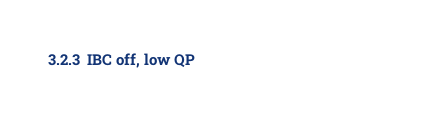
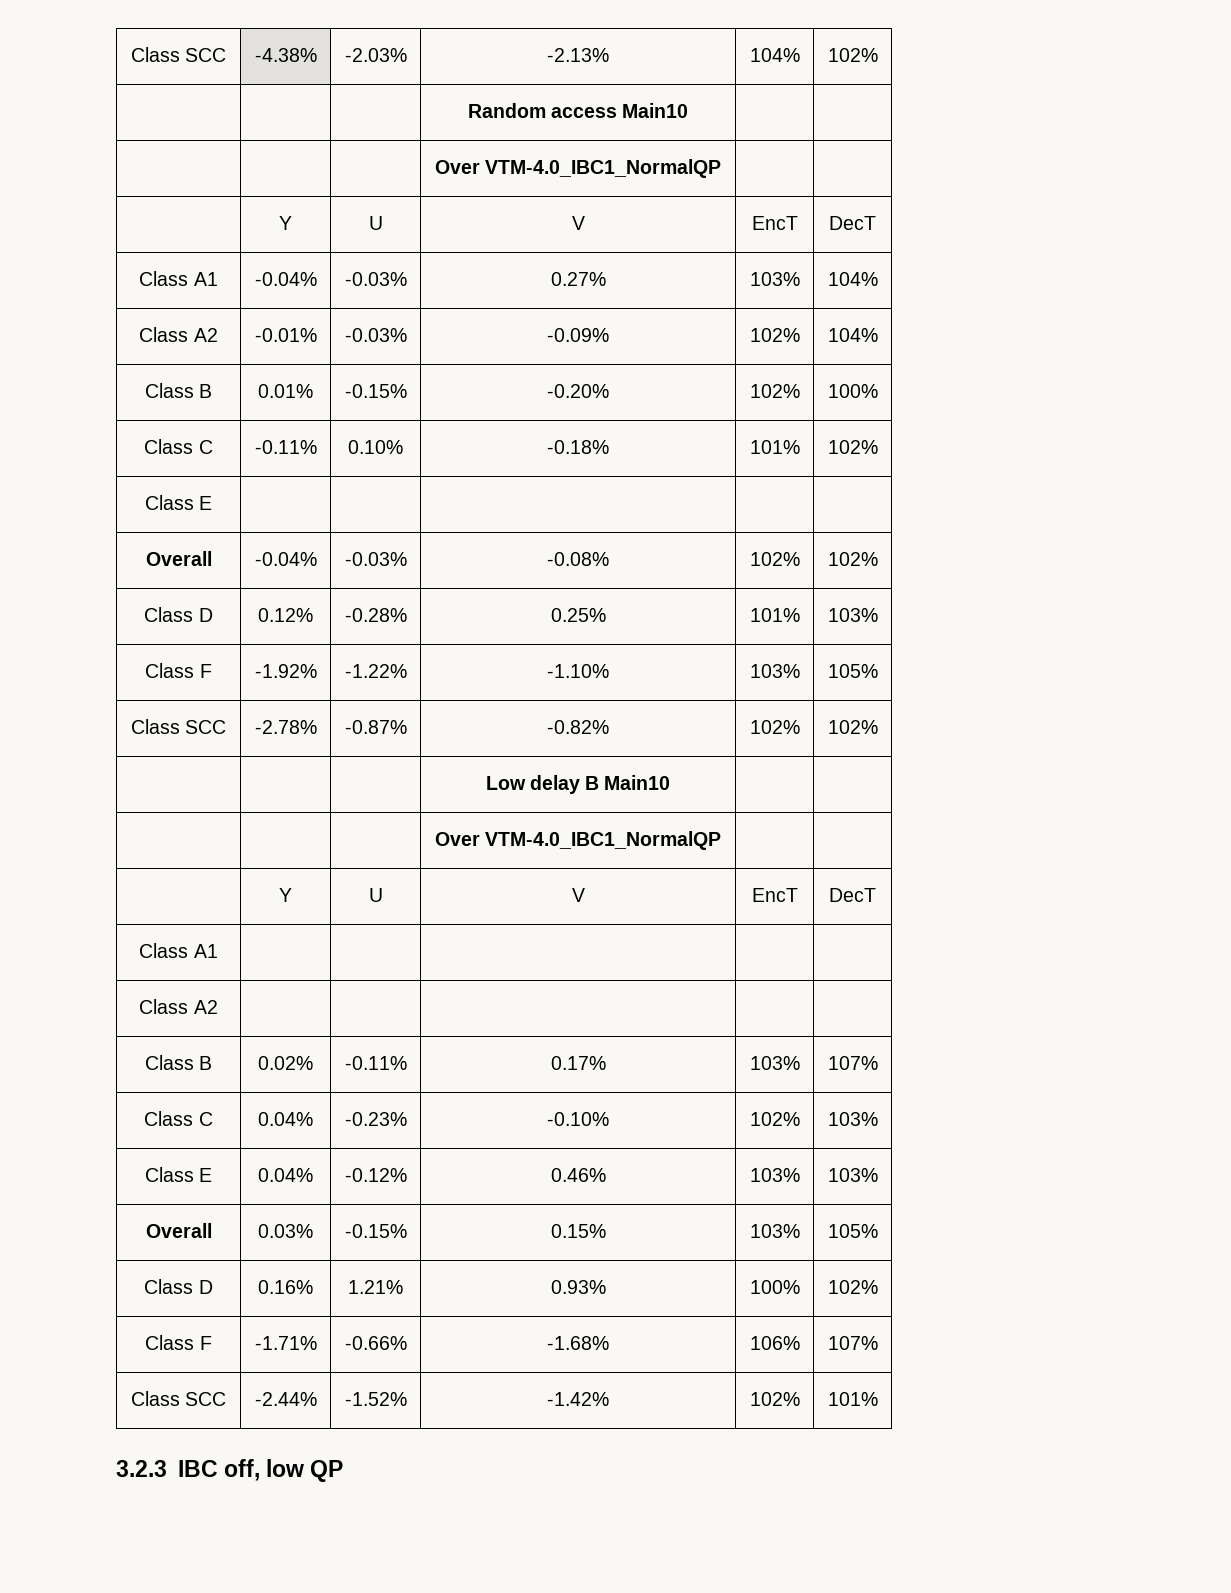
+ Class SCC | -4.38% | -2.03% | -2.13% | 104% | 102%
+ | | | Random access Main10 | |
+ | | | Over VTM-4.0_IBC1_NormalQP | |
+ | Y | U | V | EncT | DecT
+ Class A1 | -0.04% | -0.03% | 0.27% | 103% | 104%
+ Class A2 | -0.01% | -0.03% | -0.09% | 102% | 104%
+ Class B | 0.01% | -0.15% | -0.20% | 102% | 100%
+ Class C | -0.11% | 0.10% | -0.18% | 101% | 102%
+ Class E | | | | |
+ Overall | -0.04% | -0.03% | -0.08% | 102% | 102%
+ Class D | 0.12% | -0.28% | 0.25% | 101% | 103%
+ Class F | -1.92% | -1.22% | -1.10% | 103% | 105%
+ Class SCC | -2.78% | -0.87% | -0.82% | 102% | 102%
+ | | | Low delay B Main10 | |
+ | | | Over VTM-4.0_IBC1_NormalQP | |
+ | Y | U | V | EncT | DecT
+ Class A1 | | | | |
+ Class A2 | | | | |
+ Class B | 0.02% | -0.11% | 0.17% | 103% | 107%
+ Class C | 0.04% | -0.23% | -0.10% | 102% | 103%
+ Class E | 0.04% | -0.12% | 0.46% | 103% | 103%
+ Overall | 0.03% | -0.15% | 0.15% | 103% | 105%
+ Class D | 0.16% | 1.21% | 0.93% | 100% | 102%
+ Class F | -1.71% | -0.66% | -1.68% | 106% | 107%
+ Class SCC | -2.44% | -1.52% | -1.42% | 102% | 101%

